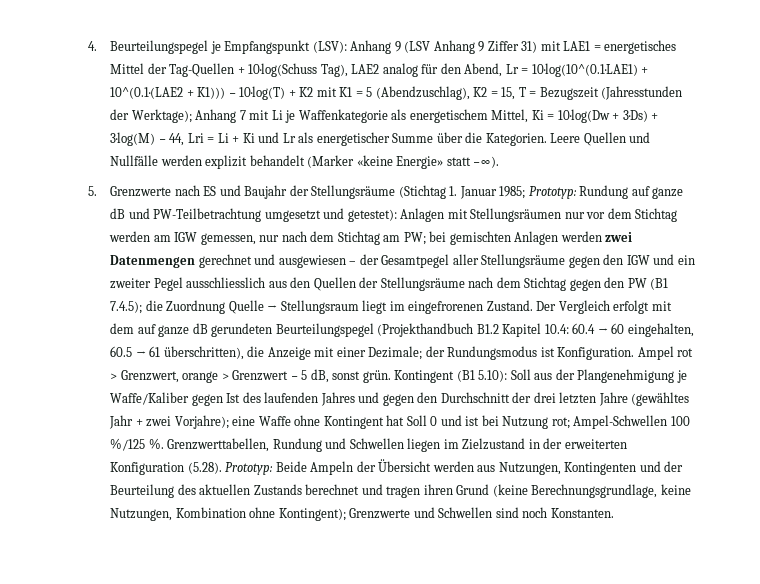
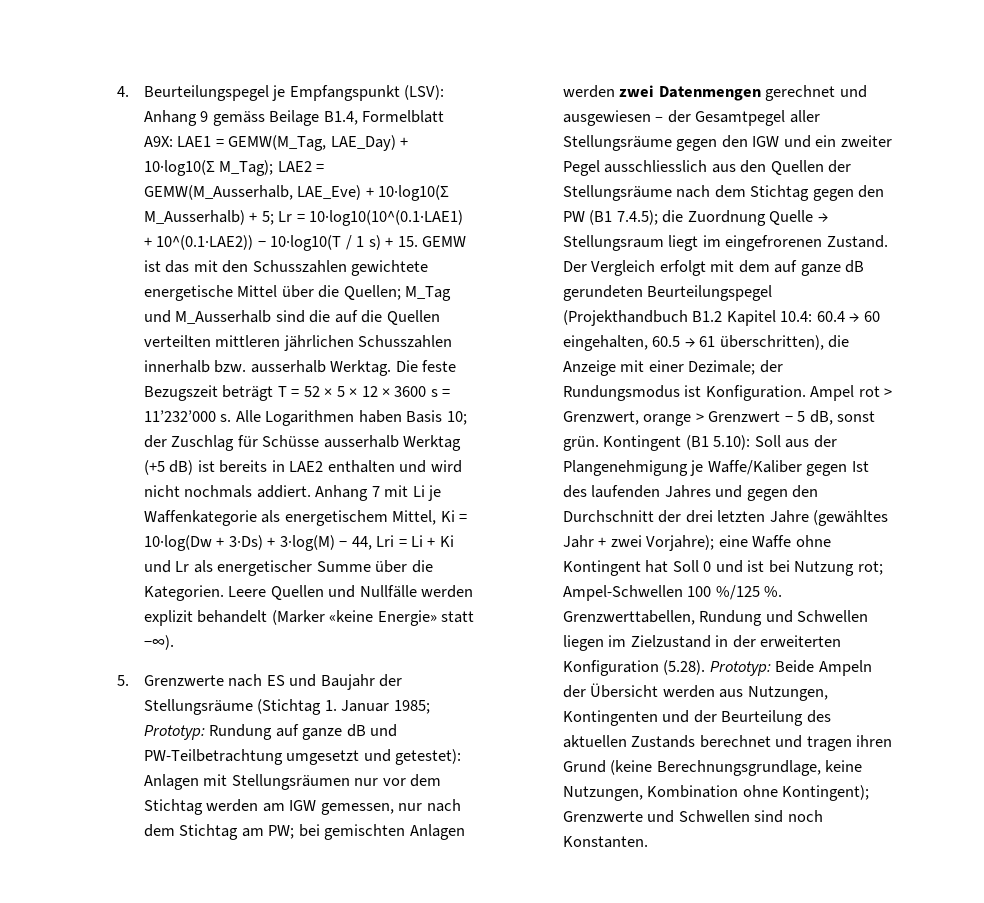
- 4. Beurteilungspegel je Empfangspunkt (LSV): Anhang 9 (LSV Anhang 9 Ziffer 31) mit LAE1 = energetisches Mittel der Tag-Quellen + 10·log(Schuss Tag), LAE2 analog für den Abend, Lr = 10·log(10^(0.1·LAE1) + 10^(0.1·(LAE2 + K1))) − 10·log(T) + K2 mit K1 = 5 (Abendzuschlag), K2 = 15, T = Bezugszeit (Jahresstunden der Werktage); Anhang 7 mit Li je Waffenkategorie als energetischem Mittel, Ki = 10·log(Dw + 3·Ds) + 3·log(M) − 44, Lri = Li + Ki und Lr als energetischer Summe über die Kategorien.
+ 4. Beurteilungspegel je Empfangspunkt (LSV): Anhang 9 gemäss Beilage B1.4, Formelblatt A9X: LAE1 = GEMW(M_Tag, LAE_Day) + 10·log10(Σ M_Tag); LAE2 = GEMW(M_Ausserhalb, LAE_Eve) + 10·log10(Σ M_Ausserhalb) + 5; Lr = 10·log10(10^(0.1·LAE1) + 10^(0.1·LAE2)) − 10·log10(T / 1 s) + 15. GEMW ist das mit den Schusszahlen gewichtete energetische Mittel über die Quellen; M_Tag und M_Ausserhalb sind die auf die Quellen verteilten mittleren jährlichen Schusszahlen innerhalb bzw. ausserhalb Werktag. Die feste Bezugszeit beträgt T = 52 × 5 × 12 × 3600 s = 11’232’000 s. Alle Logarithmen haben Basis 10; der Zuschlag für Schüsse ausserhalb Werktag (+5 dB) ist bereits in LAE2 enthalten und wird nicht nochmals addiert. Anhang 7 mit Li je Waffenkategorie als energetischem Mittel, Ki = 10·log(Dw + 3·Ds) + 3·log(M) − 44, Lri = Li + Ki und Lr als energetischer Summe über die Kategorien.

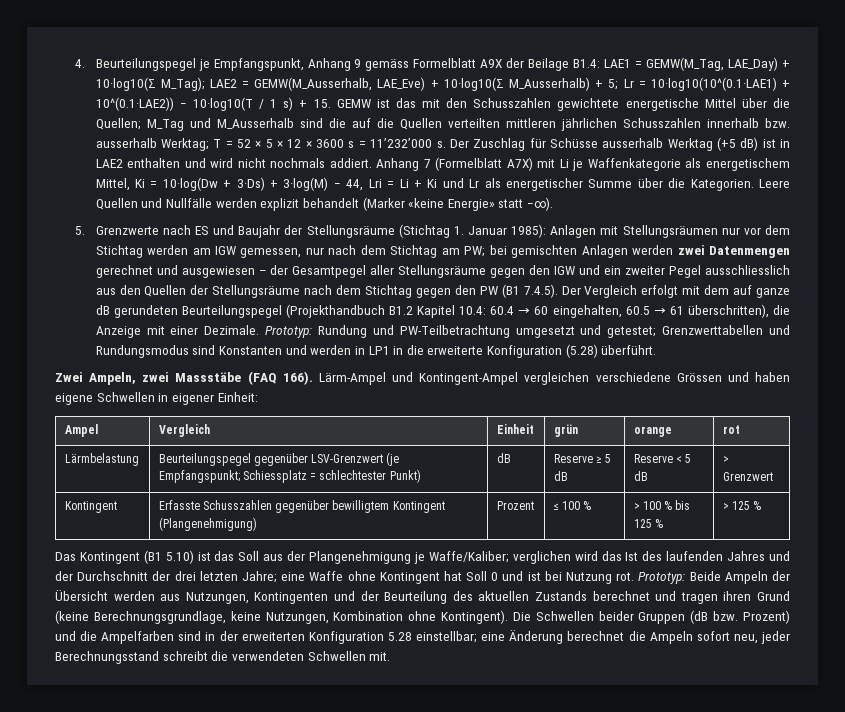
- 4. Beurteilungspegel je Empfangspunkt (LSV): Anhang 9 gemäss Beilage B1.4, Formelblatt A9X:
+ 4. Beurteilungspegel je Empfangspunkt, Anhang 9 gemäss Formelblatt A9X der Beilage B1.4:
- M_Tag und M_Ausserhalb sind die auf die Quellen verteilten mittleren jährlichen Schusszahlen innerhalb bzw. ausserhalb Werktag. Die feste Bezugszeit beträgt T = 52 × 5 × 12 × 3600 s = 11’232’000 s.
+ M_Tag und M_Ausserhalb sind die auf die Quellen verteilten mittleren jährlichen Schusszahlen innerhalb bzw. ausserhalb Werktag; T = 52 × 5 × 12 × 3600 s = 11’232’000 s.
- Alle Logarithmen haben Basis 10; der Zuschlag für Schüsse ausserhalb Werktag (+5 dB) ist bereits in LAE2 enthalten und wird nicht nochmals addiert.
+ Der Zuschlag für Schüsse ausserhalb Werktag (+5 dB) ist in LAE2 enthalten und wird nicht nochmals addiert.
- Anhang 7 mit Li je Waffenkategorie als energetischem Mittel, Ki = 10·log(Dw + 3·Ds) + 3·log(M) − 44, Lri = Li + Ki und Lr als energetischer Summe über die Kategorien.
+ Anhang 7 (Formelblatt A7X) mit Li je Waffenkategorie als energetischem Mittel, Ki = 10·log(Dw + 3·Ds) + 3·log(M) − 44, Lri = Li + Ki und Lr als energetischer Summe über die Kategorien.
- 5. Grenzwerte nach ES und Baujahr der Stellungsräume (Stichtag 1. Januar 1985; Prototyp: Rundung auf ganze dB und PW-Teilbetrachtung umgesetzt und getestet):
+ 5. Grenzwerte nach ES und Baujahr der Stellungsräume (Stichtag 1. Januar 1985):
- bei gemischten Anlagen werden zwei Datenmengen gerechnet und ausgewiesen – der Gesamtpegel aller Stellungsräume gegen den IGW und ein zweiter Pegel ausschliesslich aus den Quellen der Stellungsräume nach dem Stichtag gegen den PW (B1 7.4.5); die Zuordnung Quelle → Stellungsraum liegt im eingefrorenen Zustand. Der Vergleich erfolgt mit dem auf ganze dB gerundeten Beurteilungspegel (Projekthandbuch B1.2 Kapitel 10.4:
+ bei gemischten Anlagen werden zwei Datenmengen gerechnet und ausgewiesen – der Gesamtpegel aller Stellungsräume gegen den IGW und ein zweiter Pegel ausschliesslich aus den Quellen der Stellungsräume nach dem Stichtag gegen den PW (B1 7.4.5). Der Vergleich erfolgt mit dem auf ganze dB gerundeten Beurteilungspegel (Projekthandbuch B1.2 Kapitel 10.4:
- 60.4 → 60 eingehalten, 60.5 → 61 überschritten), die Anzeige mit einer Dezimale; der Rundungsmodus ist Konfiguration. Ampel rot > Grenzwert, orange > Grenzwert − 5 dB, sonst grün. Kontingent (B1 5.10): Soll aus der Plangenehmigung je Waffe/Kaliber gegen Ist des laufenden Jahres und gegen den Durchschnitt der drei letzten Jahre (gewähltes Jahr + zwei Vorjahre);
+ 60.4 → 60 eingehalten, 60.5 → 61 überschritten), die Anzeige mit einer Dezimale. Prototyp: Rundung und PW-Teilbetrachtung umgesetzt und getestet; Grenzwerttabellen und Rundungsmodus sind Konstanten und werden in LP1 in die erweiterte Konfiguration (5.28) überführt.
+ Zwei Ampeln, zwei Massstäbe (FAQ 166). Lärm-Ampel und Kontingent-Ampel vergleichen verschiedene Grössen und haben eigene Schwellen in eigener Einheit:
+ Ampel | Vergleich | Einheit | grün | orange | rot
+ Lärmbelastung | Beurteilungspegel gegenüber LSV-Grenzwert (je Empfangspunkt; Schiessplatz = schlechtester Punkt) | dB | Reserve ≥ 5 dB | Reserve < 5 dB | > Grenzwert
+ Kontingent | Erfasste Schusszahlen gegenüber bewilligtem Kontingent (Plangenehmigung) | Prozent | ≤ 100 % | > 100 % bis 125 % | > 125 %
+ Das Kontingent (B1 5.10) ist das Soll aus der Plangenehmigung je Waffe/Kaliber; verglichen wird das Ist des laufenden Jahres und der Durchschnitt der drei letzten Jahre;
- eine Waffe ohne Kontingent hat Soll 0 und ist bei Nutzung rot; Ampel-Schwellen 100 %/125 %. Grenzwerttabellen, Rundung und Schwellen liegen im Zielzustand in der erweiterten Konfiguration (5.28). Prototyp:
+ eine Waffe ohne Kontingent hat Soll 0 und ist bei Nutzung rot. Prototyp:
- Beide Ampeln der Übersicht werden aus Nutzungen, Kontingenten und der Beurteilung des aktuellen Zustands berechnet und tragen ihren Grund (keine Berechnungsgrundlage, keine Nutzungen, Kombination ohne Kontingent); Grenzwerte und Schwellen sind noch Konstanten.
+ Beide Ampeln der Übersicht werden aus Nutzungen, Kontingenten und der Beurteilung des aktuellen Zustands berechnet und tragen ihren Grund (keine Berechnungsgrundlage, keine Nutzungen, Kombination ohne Kontingent). Die Schwellen beider Gruppen (dB bzw. Prozent) und die Ampelfarben sind in der erweiterten Konfiguration 5.28 einstellbar; eine Änderung berechnet die Ampeln sofort neu, jeder Berechnungsstand schreibt die verwendeten Schwellen mit.

